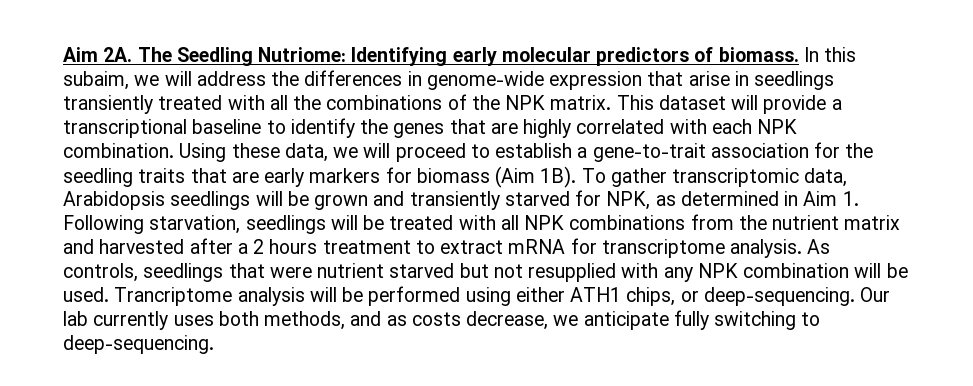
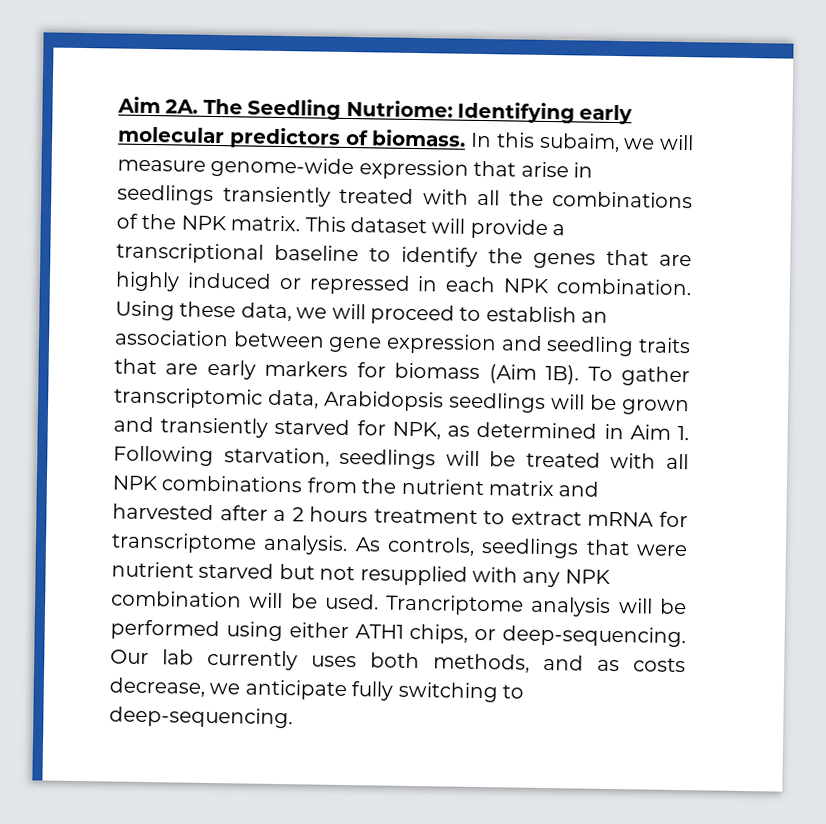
- In this subaim, we will address the differences in genome-wide expression that arise in seedlings transiently treated with all the combinations of the NPK matrix.
+ In this subaim, we will measure genome-wide expression that arise in seedlings transiently treated with all the combinations of the NPK matrix.
- This dataset will provide a transcriptional baseline to identify the genes that are highly correlated with each NPK combination.
+ This dataset will provide a transcriptional baseline to identify the genes that are highly induced or repressed in each NPK combination.
- Using these data, we will proceed to establish a gene-to-trait association for the seedling traits that are early markers for biomass (Aim 1B).
+ Using these data, we will proceed to establish an association between gene expression and seedling traits that are early markers for biomass (Aim 1B).

